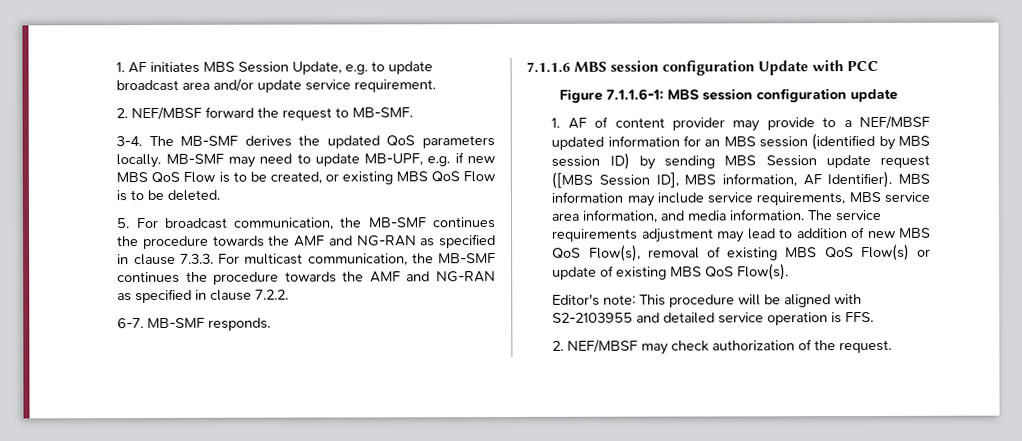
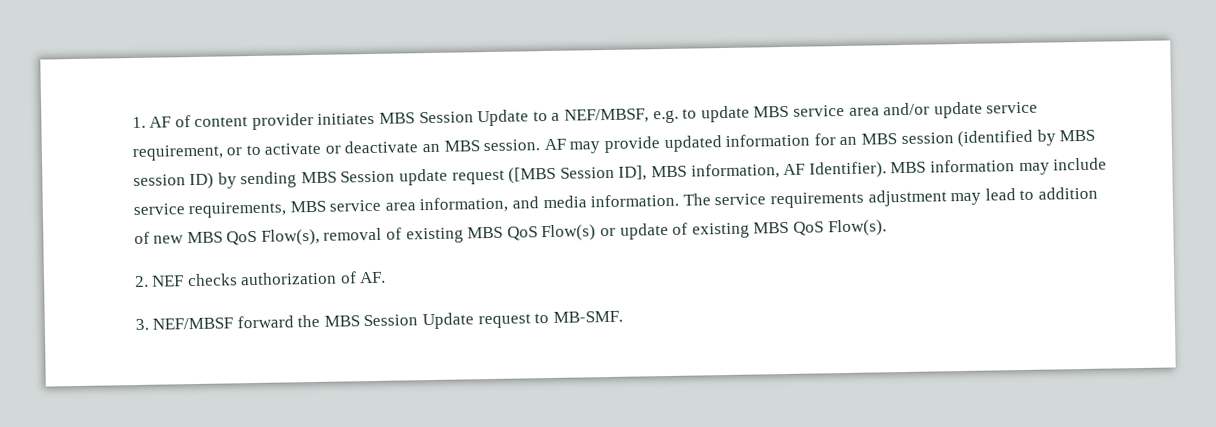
- 1. AF initiates MBS Session Update, e.g. to update broadcast area and/or update service requirement.
- 2. NEF/MBSF forward the request to MB-SMF.
- 3-4. The MB-SMF derives the updated QoS parameters locally. MB-SMF may need to update MB-UPF, e.g. if new MBS QoS Flow is to be created, or existing MBS QoS Flow is to be deleted.
- 5. For broadcast communication, the MB-SMF continues the procedure towards the AMF and NG-RAN as specified in clause 7.3.3. For multicast communication, the MB-SMF continues the procedure towards the AMF and NG-RAN as specified in clause 7.2.2.
- 6-7. MB-SMF responds.
- 7.1.1.6 MBS session configuration Update with PCC
- Figure 7.1.1.6-1: MBS session configuration update
- 1. AF of content provider may provide to a NEF/MBSF updated information for an MBS session (identified by MBS session ID) by sending MBS Session update request ([MBS Session ID], MBS information, AF Identifier).
+ 1. AF of content provider initiates MBS Session Update to a NEF/MBSF, e.g. to update MBS service area and/or update service requirement, or to activate or deactivate an MBS session. AF may provide updated information for an MBS session (identified by MBS session ID) by sending MBS Session update request ([MBS Session ID], MBS information, AF Identifier).
- Editor's note: This procedure will be aligned with S2-2103955 and detailed service operation is FFS.
- 2. NEF/MBSF may check authorization of the request.
+ 2. NEF checks authorization of AF.
+ 3. NEF/MBSF forward the MBS Session Update request to MB-SMF.

